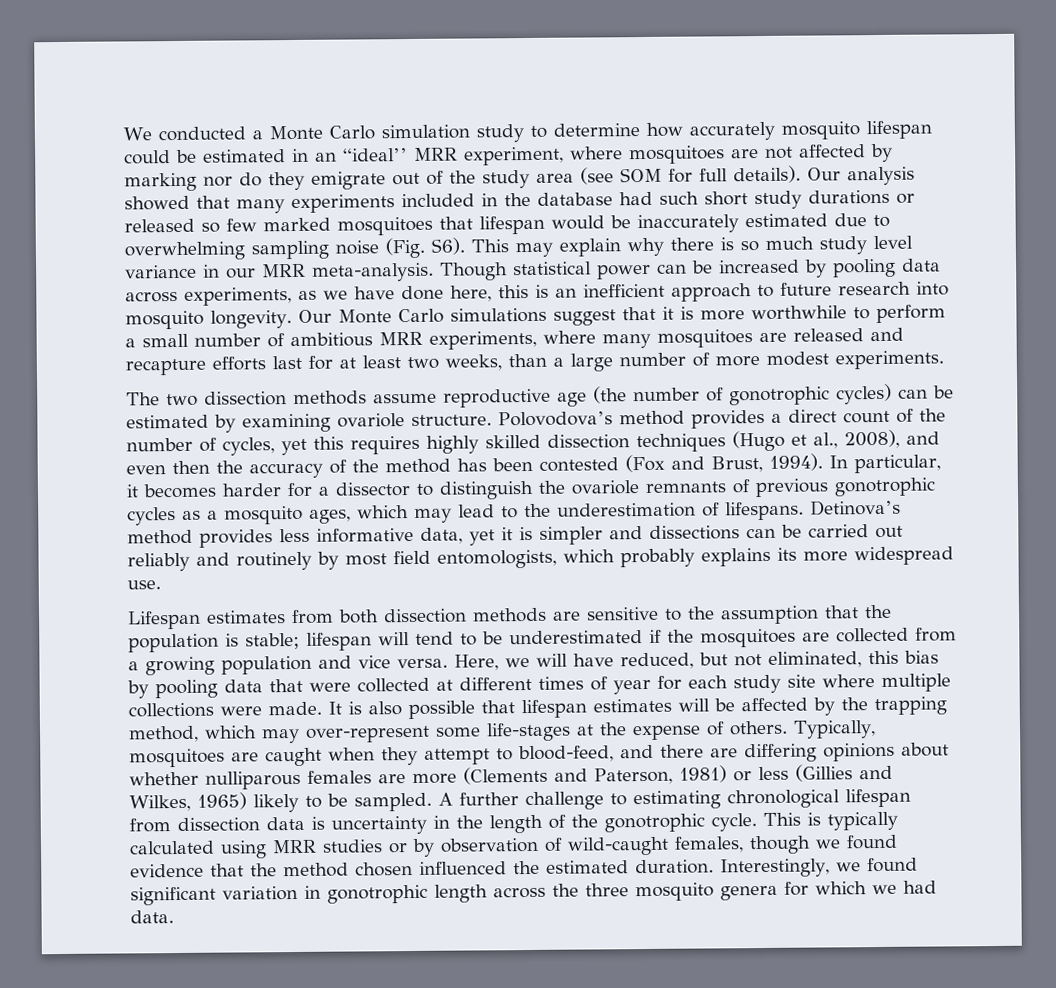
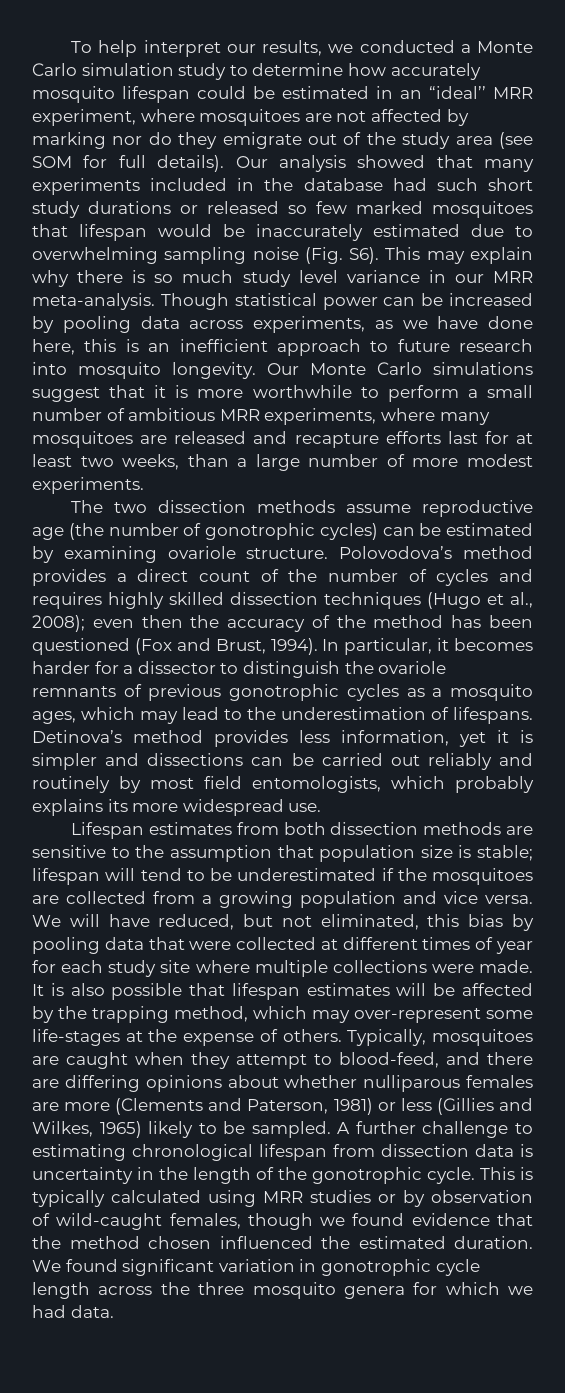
- We conducted a Monte Carlo simulation study to determine how accurately mosquito lifespan could be estimated in an “ideal’’ MRR experiment, where mosquitoes are not affected by marking nor do they emigrate out of the study area (see SOM for full details).
+ To help interpret our results, we conducted a Monte Carlo simulation study to determine how accurately mosquito lifespan could be estimated in an “ideal’’ MRR experiment, where mosquitoes are not affected by marking nor do they emigrate out of the study area (see SOM for full details).
- Polovodova’s method provides a direct count of the number of cycles, yet this requires highly skilled dissection techniques (Hugo et al., 2008), and even then the accuracy of the method has been contested (Fox and Brust, 1994).
+ Polovodova’s method provides a direct count of the number of cycles and requires highly skilled dissection techniques (Hugo et al., 2008); even then the accuracy of the method has been questioned (Fox and Brust, 1994).
- Detinova’s method provides less informative data, yet it is simpler and dissections can be carried out reliably and routinely by most field entomologists, which probably explains its more widespread use.
+ Detinova’s method provides less information, yet it is simpler and dissections can be carried out reliably and routinely by most field entomologists, which probably explains its more widespread use.
- Lifespan estimates from both dissection methods are sensitive to the assumption that the population is stable; lifespan will tend to be underestimated if the mosquitoes are collected from a growing population and vice versa.
+ Lifespan estimates from both dissection methods are sensitive to the assumption that population size is stable; lifespan will tend to be underestimated if the mosquitoes are collected from a growing population and vice versa.
- Here, we will have reduced, but not eliminated, this bias by pooling data that were collected at different times of year for each study site where multiple collections were made.
+ We will have reduced, but not eliminated, this bias by pooling data that were collected at different times of year for each study site where multiple collections were made.
- Interestingly, we found significant variation in gonotrophic length across the three mosquito genera for which we had data.
+ We found significant variation in gonotrophic cycle length across the three mosquito genera for which we had data.

